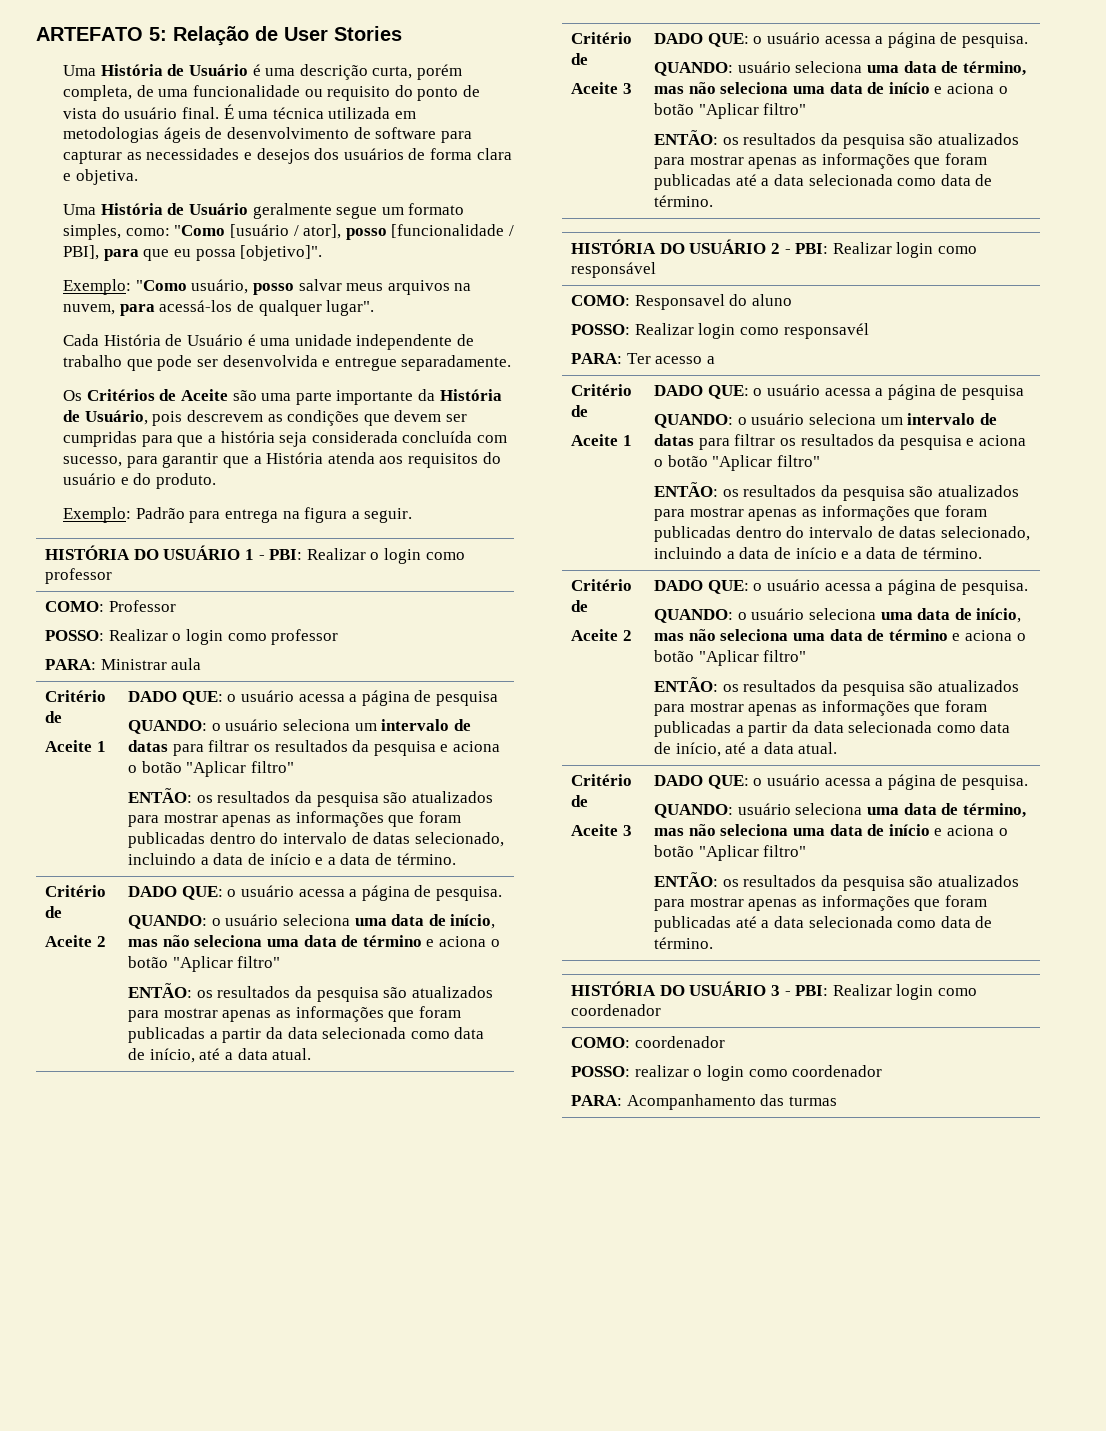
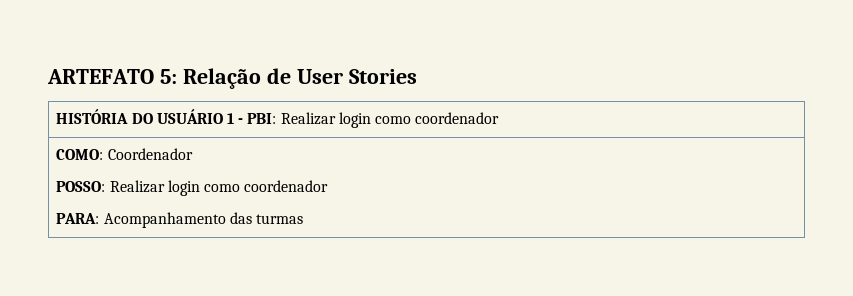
- Uma História de Usuário é uma descrição curta, porém completa, de uma funcionalidade ou requisito do ponto de vista do usuário final. É uma técnica utilizada em metodologias ágeis de desenvolvimento de software para capturar as necessidades e desejos dos usuários de forma clara e objetiva.
- Uma História de Usuário geralmente segue um formato simples, como: "Como [usuário / ator], posso [funcionalidade / PBI], para que eu possa [objetivo]".
- Exemplo: "Como usuário, posso salvar meus arquivos na nuvem, para acessá-los de qualquer lugar".
- Cada História de Usuário é uma unidade independente de trabalho que pode ser desenvolvida e entregue separadamente.
- Os Critérios de Aceite são uma parte importante da História de Usuário, pois descrevem as condições que devem ser cumpridas para que a história seja considerada concluída com sucesso, para garantir que a História atenda aos requisitos do usuário e do produto.
- Exemplo: Padrão para entrega na figura a seguir.
- HISTÓRIA DO USUÁRIO 1 - PBI: Realizar o login como professor
- COMO: Professor
- POSSO: Realizar o login como professor
- PARA: Ministrar aula
- Critério de
- Aceite 1 | DADO QUE: o usuário acessa a página de pesquisa
- QUANDO: o usuário seleciona um intervalo de datas para filtrar os resultados da pesquisa e aciona o botão "Aplicar filtro"
- ENTÃO: os resultados da pesquisa são atualizados para mostrar apenas as informações que foram publicadas dentro do intervalo de datas selecionado, incluindo a data de início e a data de término.
- Critério de
- Aceite 2 | DADO QUE: o usuário acessa a página de pesquisa.
- QUANDO: o usuário seleciona uma data de início, mas não seleciona uma data de término e aciona o botão "Aplicar filtro"
- ENTÃO: os resultados da pesquisa são atualizados para mostrar apenas as informações que foram publicadas a partir da data selecionada como data de início, até a data atual.
- Critério de
- Aceite 3 | DADO QUE: o usuário acessa a página de pesquisa.
- QUANDO: usuário seleciona uma data de término, mas não seleciona uma data de início e aciona o botão "Aplicar filtro"
- ENTÃO: os resultados da pesquisa são atualizados para mostrar apenas as informações que foram publicadas até a data selecionada como data de término.
- HISTÓRIA DO USUÁRIO 2 - PBI: Realizar login como responsável
- COMO: Responsavel do aluno
- POSSO: Realizar login como responsavél
- PARA: Ter acesso a
- Critério de
- Aceite 1 | DADO QUE: o usuário acessa a página de pesquisa
- QUANDO: o usuário seleciona um intervalo de datas para filtrar os resultados da pesquisa e aciona o botão "Aplicar filtro"
- ENTÃO: os resultados da pesquisa são atualizados para mostrar apenas as informações que foram publicadas dentro do intervalo de datas selecionado, incluindo a data de início e a data de término.
- Critério de
- Aceite 2 | DADO QUE: o usuário acessa a página de pesquisa.
- QUANDO: o usuário seleciona uma data de início, mas não seleciona uma data de término e aciona o botão "Aplicar filtro"
- ENTÃO: os resultados da pesquisa são atualizados para mostrar apenas as informações que foram publicadas a partir da data selecionada como data de início, até a data atual.
- Critério de
- Aceite 3 | DADO QUE: o usuário acessa a página de pesquisa.
- QUANDO: usuário seleciona uma data de término, mas não seleciona uma data de início e aciona o botão "Aplicar filtro"
- ENTÃO: os resultados da pesquisa são atualizados para mostrar apenas as informações que foram publicadas até a data selecionada como data de término.
- HISTÓRIA DO USUÁRIO 3 - PBI: Realizar login como coordenador
+ HISTÓRIA DO USUÁRIO 1 - PBI: Realizar login como coordenador
- COMO: coordenador
- POSSO: realizar o login como coordenador
+ COMO: Coordenador
+ POSSO: Realizar login como coordenador

